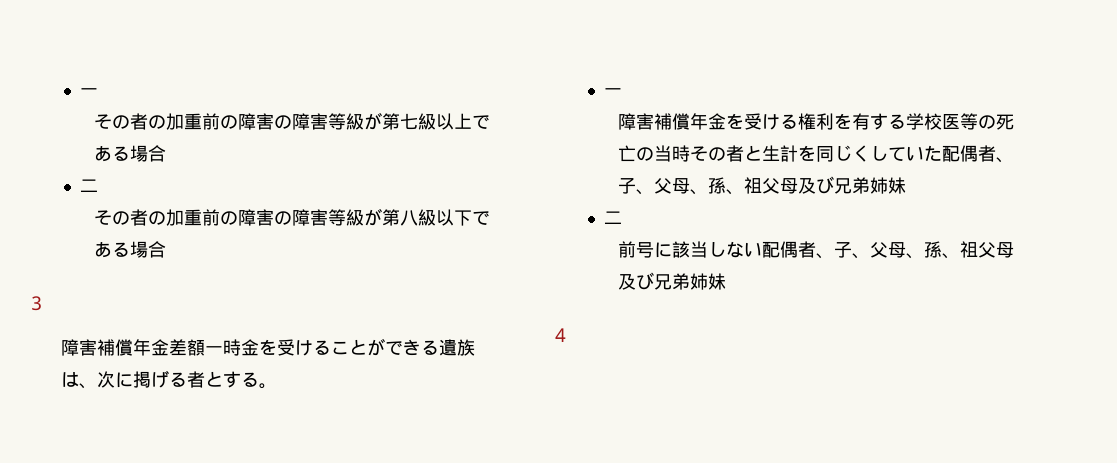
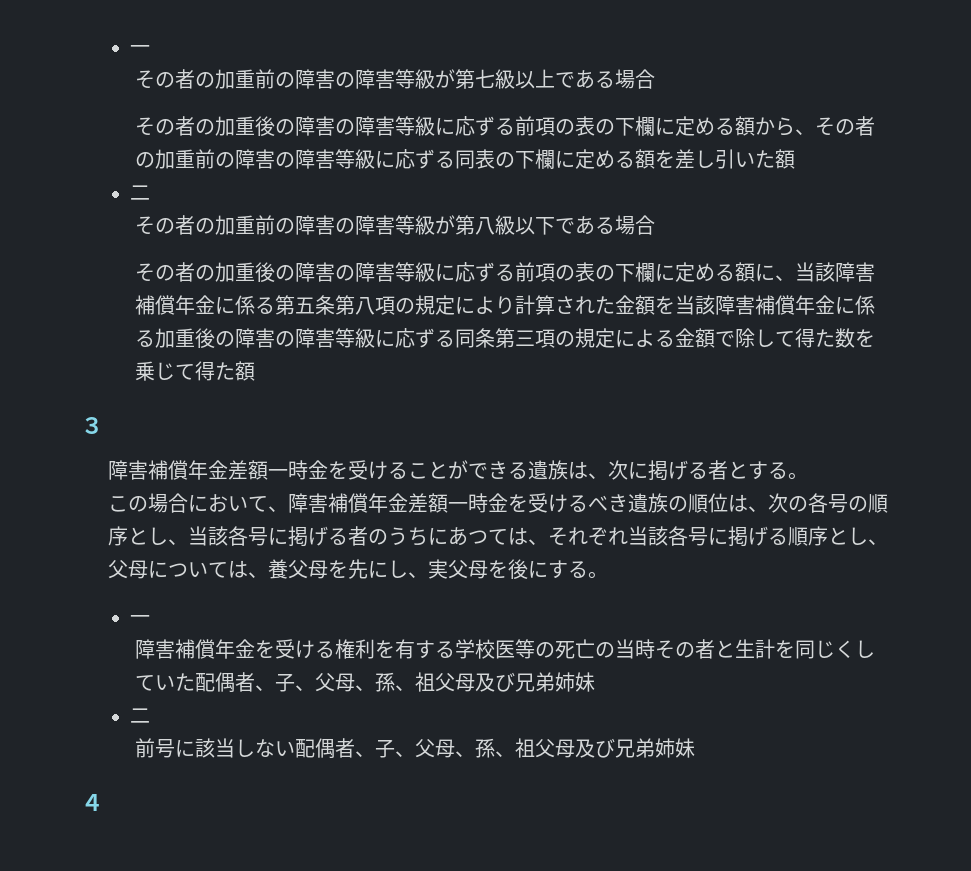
+ その者の加重後の障害の障害等級に応ずる前項の表の下欄に定める額から、その者の加重前の障害の障害等級に応ずる同表の下欄に定める額を差し引いた額
+ その者の加重後の障害の障害等級に応ずる前項の表の下欄に定める額に、当該障害補償年金に係る第五条第八項の規定により計算された金額を当該障害補償年金に係る加重後の障害の障害等級に応ずる同条第三項の規定による金額で除して得た数を乗じて得た額
+ この場合において、障害補償年金差額一時金を受けるべき遺族の順位は、次の各号の順序とし、当該各号に掲げる者のうちにあつては、それぞれ当該各号に掲げる順序とし、父母については、養父母を先にし、実父母を後にする。

